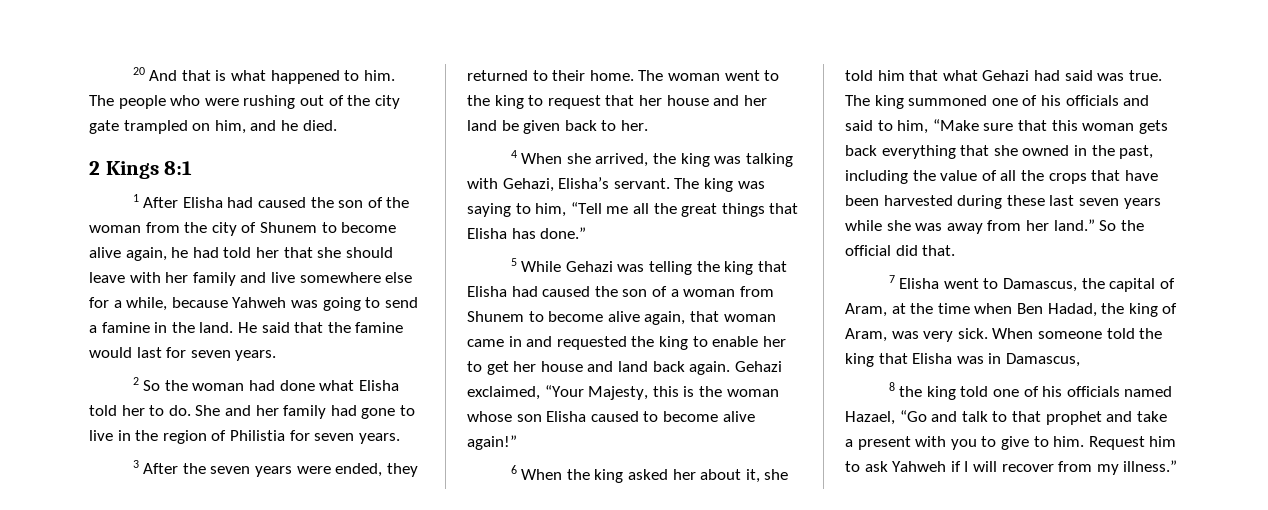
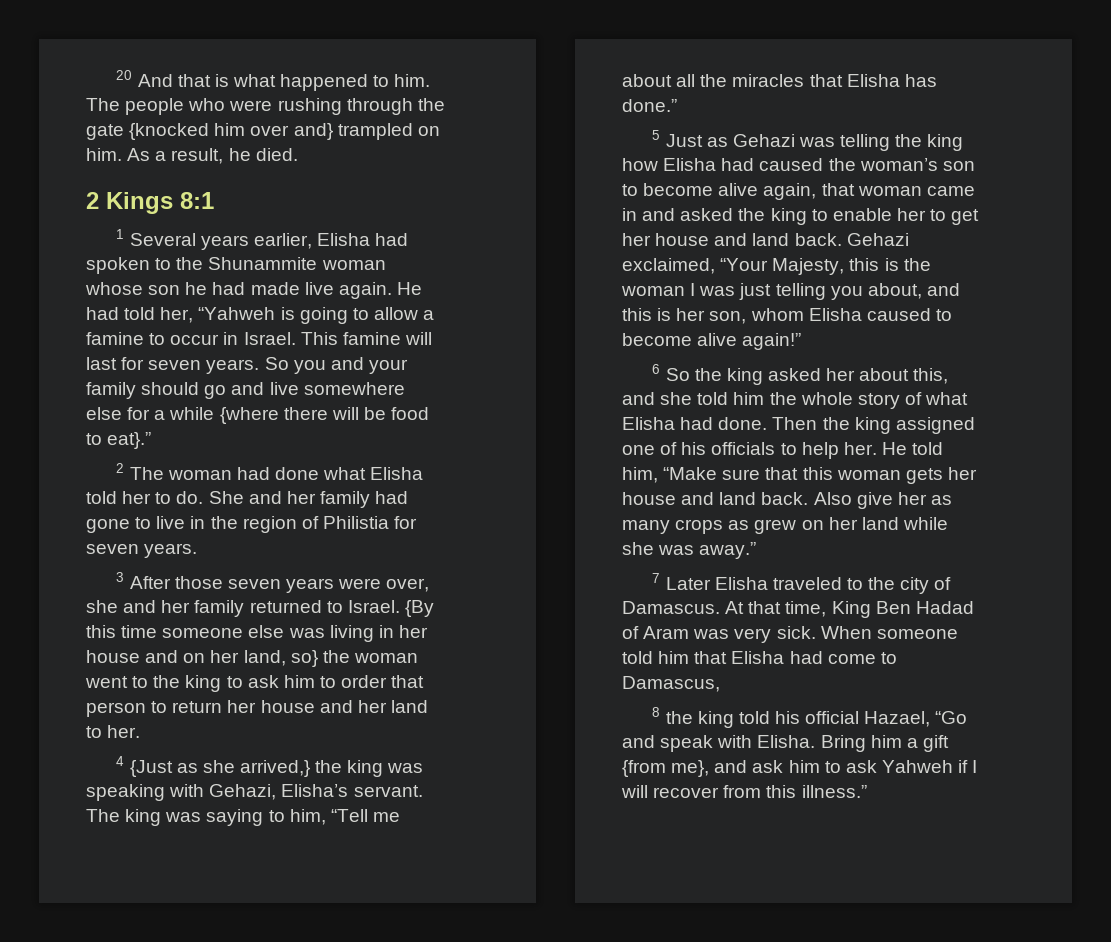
- The people who were rushing out of the city gate trampled on him, and he died.
+ The people who were rushing through the gate {knocked him over and} trampled on him. As a result, he died.
- 1 After Elisha had caused the son of the woman from the city of Shunem to become alive again, he had told her that she should leave with her family and live somewhere else for a while, because Yahweh was going to send a famine in the land. He said that the famine would last for seven years.
- 2 So the woman had done what Elisha told her to do.
+ 1 Several years earlier, Elisha had spoken to the Shunammite woman whose son he had made live again. He had told her, “Yahweh is going to allow a famine to occur in Israel. This famine will last for seven years. So you and your family should go and live somewhere else for a while {where there will be food to eat}.”
+ 2 The woman had done what Elisha told her to do.
- 3 After the seven years were ended, they returned to their home. The woman went to the king to request that her house and her land be given back to her.
+ 3 After those seven years were over, she and her family returned to Israel. {By this time someone else was living in her house and on her land, so} the woman went to the king to ask him to order that person to return her house and her land to her.
- 4 When she arrived, the king was talking with Gehazi, Elisha’s servant.
+ 4 {Just as she arrived,} the king was speaking with Gehazi, Elisha’s servant.
- The king was saying to him, “Tell me all the great things that Elisha has done.”
+ The king was saying to him, “Tell me about all the miracles that Elisha has done.”
- 5 While Gehazi was telling the king that Elisha had caused the son of a woman from Shunem to become alive again, that woman came in and requested the king to enable her to get her house and land back again.
+ 5 Just as Gehazi was telling the king how Elisha had caused the woman’s son to become alive again, that woman came in and asked the king to enable her to get her house and land back.
- Gehazi exclaimed, “Your Majesty, this is the woman whose son Elisha caused to become alive again!”
+ Gehazi exclaimed, “Your Majesty, this is the woman I was just telling you about, and this is her son, whom Elisha caused to become alive again!”
- 6 When the king asked her about it, she told him that what Gehazi had said was true. The king summoned one of his officials and said to him, “Make sure that this woman gets back everything that she owned in the past, including the value of all the crops that have been harvested during these last seven years while she was away from her land.” So the official did that.
- 7 Elisha went to Damascus, the capital of Aram, at the time when Ben Hadad, the king of Aram, was very sick.
+ 6 So the king asked her about this, and she told him the whole story of what Elisha had done. Then the king assigned one of his officials to help her. He told him, “Make sure that this woman gets her house and land back. Also give her as many crops as grew on her land while she was away.”
+ 7 Later Elisha traveled to the city of Damascus. At that time, King Ben Hadad of Aram was very sick.
- When someone told the king that Elisha was in Damascus,
+ When someone told him that Elisha had come to Damascus,
- 8 the king told one of his officials named Hazael, “Go and talk to that prophet and take a present with you to give to him. Request him to ask Yahweh if I will recover from my illness.”
+ 8 the king told his official Hazael, “Go and speak with Elisha. Bring him a gift {from me}, and ask him to ask Yahweh if I will recover from this illness.”

